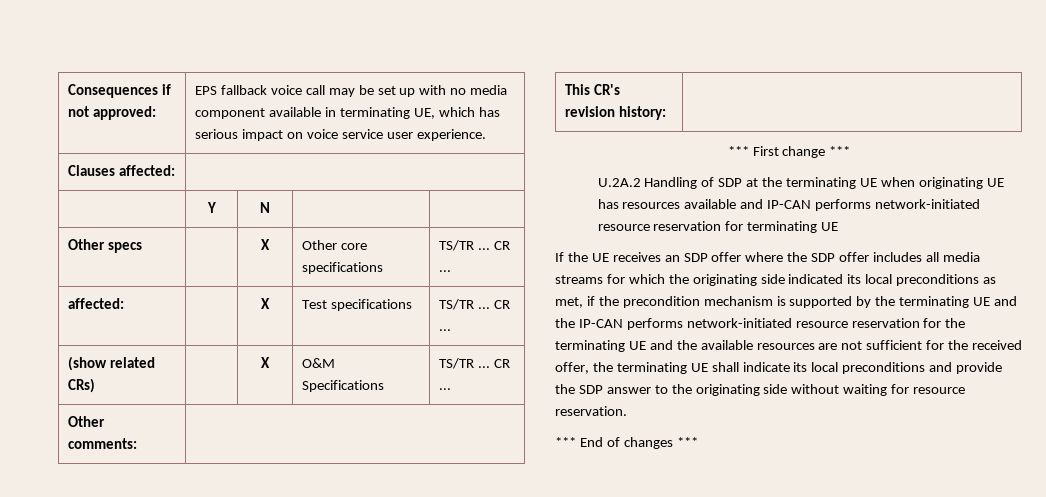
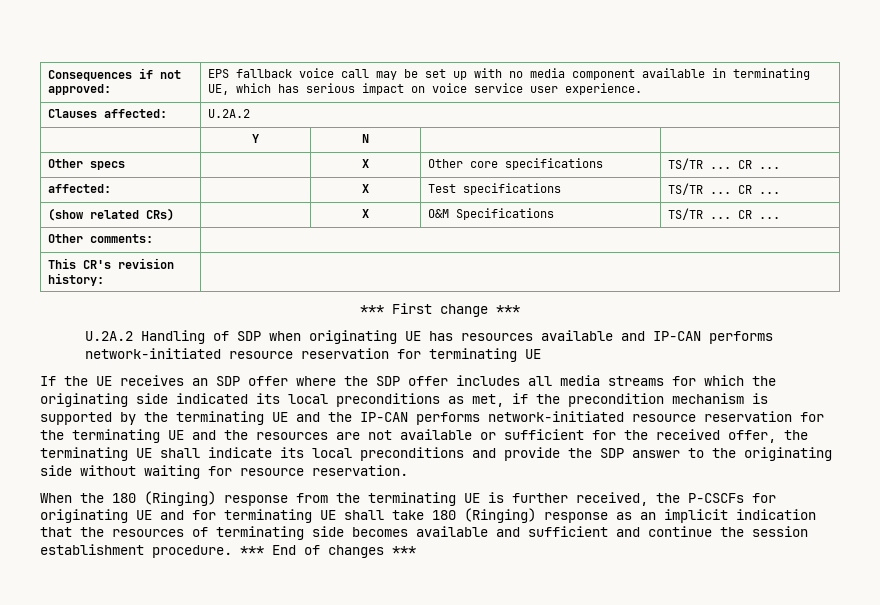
- Clauses affected: |
+ Clauses affected: | U.2A.2
- U.2A.2 Handling of SDP at the terminating UE when originating UE has resources available and IP-CAN performs network-initiated resource reservation for terminating UE
+ U.2A.2 Handling of SDP when originating UE has resources available and IP-CAN performs network-initiated resource reservation for terminating UE
- If the UE receives an SDP offer where the SDP offer includes all media streams for which the originating side indicated its local preconditions as met, if the precondition mechanism is supported by the terminating UE and the IP-CAN performs network-initiated resource reservation for the terminating UE and the available resources are not sufficient for the received offer, the terminating UE shall indicate its local preconditions and provide the SDP answer to the originating side without waiting for resource reservation.
+ If the UE receives an SDP offer where the SDP offer includes all media streams for which the originating side indicated its local preconditions as met, if the precondition mechanism is supported by the terminating UE and the IP-CAN performs network-initiated resource reservation for the terminating UE and the resources are not available or sufficient for the received offer, the terminating UE shall indicate its local preconditions and provide the SDP answer to the originating side without waiting for resource reservation.
+ When the 180 (Ringing) response from the terminating UE is further received, the P-CSCFs for originating UE and for terminating UE shall take 180 (Ringing) response as an implicit indication that the resources of terminating side becomes available and sufficient and continue the session establishment procedure.

